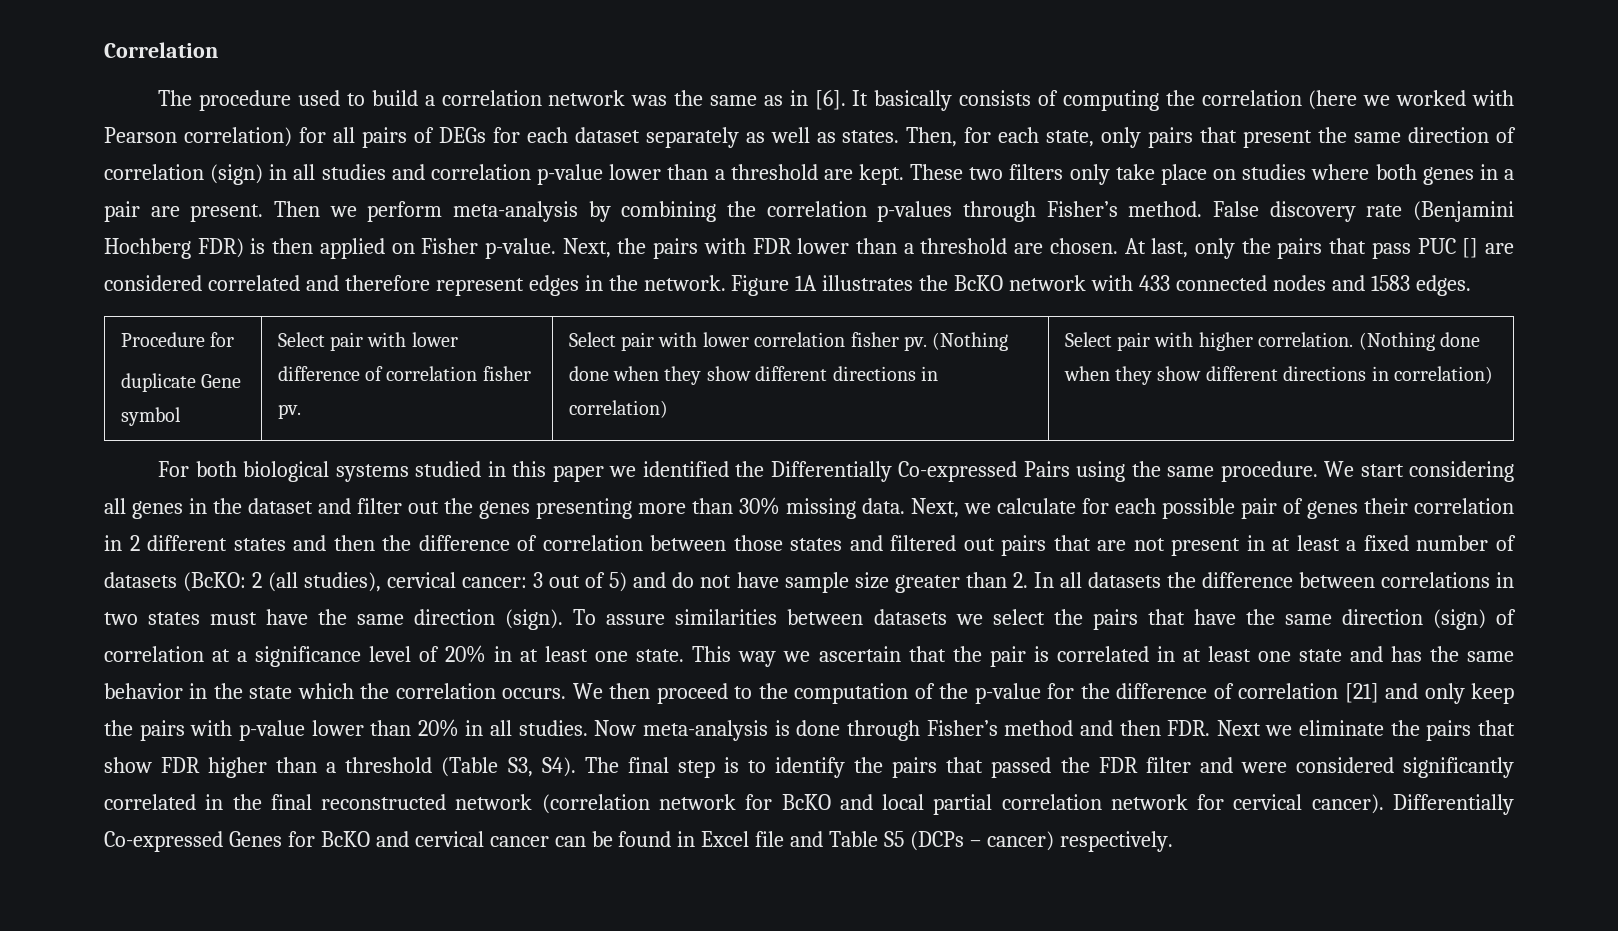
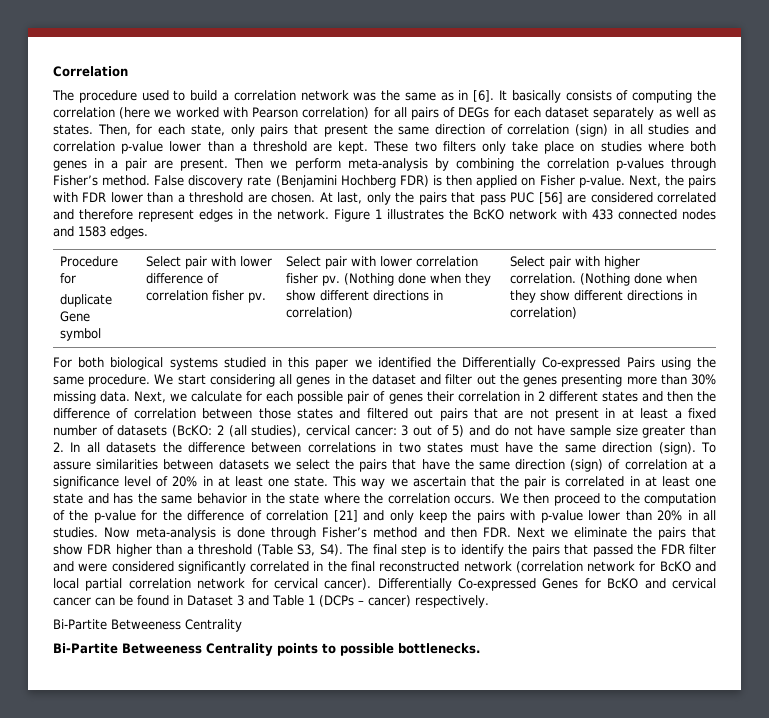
- At last, only the pairs that pass PUC [] are considered correlated and therefore represent edges in the network.
+ At last, only the pairs that pass PUC [56] are considered correlated and therefore represent edges in the network.
- Figure 1A illustrates the BcKO network with 433 connected nodes and 1583 edges.
+ Figure 1 illustrates the BcKO network with 433 connected nodes and 1583 edges.
- This way we ascertain that the pair is correlated in at least one state and has the same behavior in the state which the correlation occurs.
+ This way we ascertain that the pair is correlated in at least one state and has the same behavior in the state where the correlation occurs.
- Differentially Co-expressed Genes for BcKO and cervical cancer can be found in Excel file and Table S5 (DCPs – cancer) respectively.
+ Differentially Co-expressed Genes for BcKO and cervical cancer can be found in Dataset 3 and Table 1 (DCPs – cancer) respectively.
+ Bi-Partite Betweeness Centrality
+ Bi-Partite Betweeness Centrality points to possible bottlenecks.

